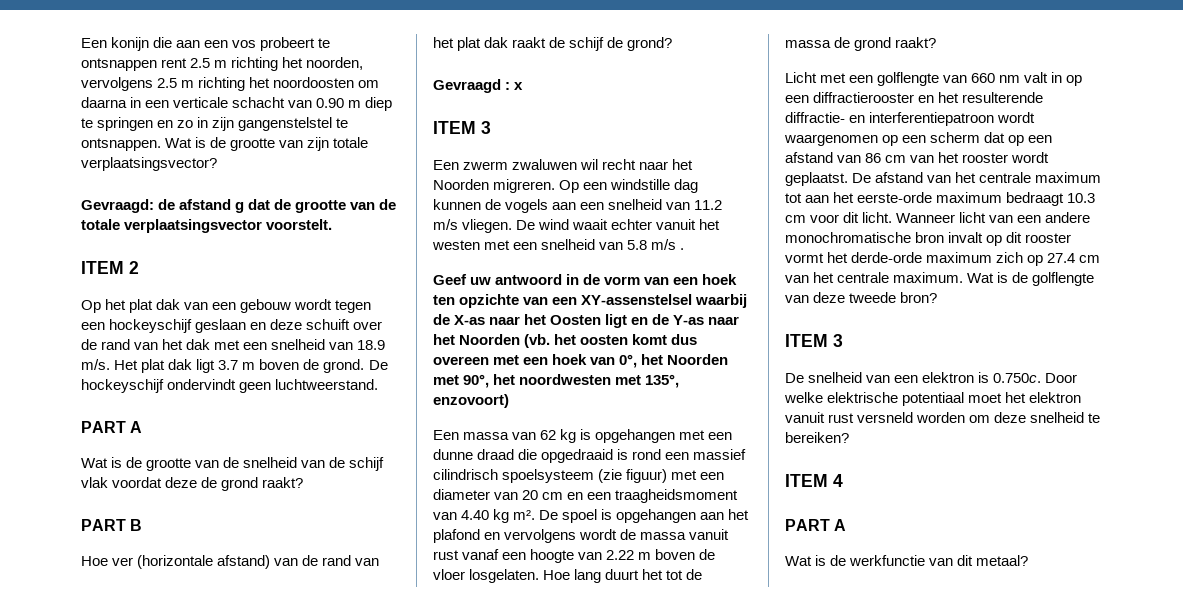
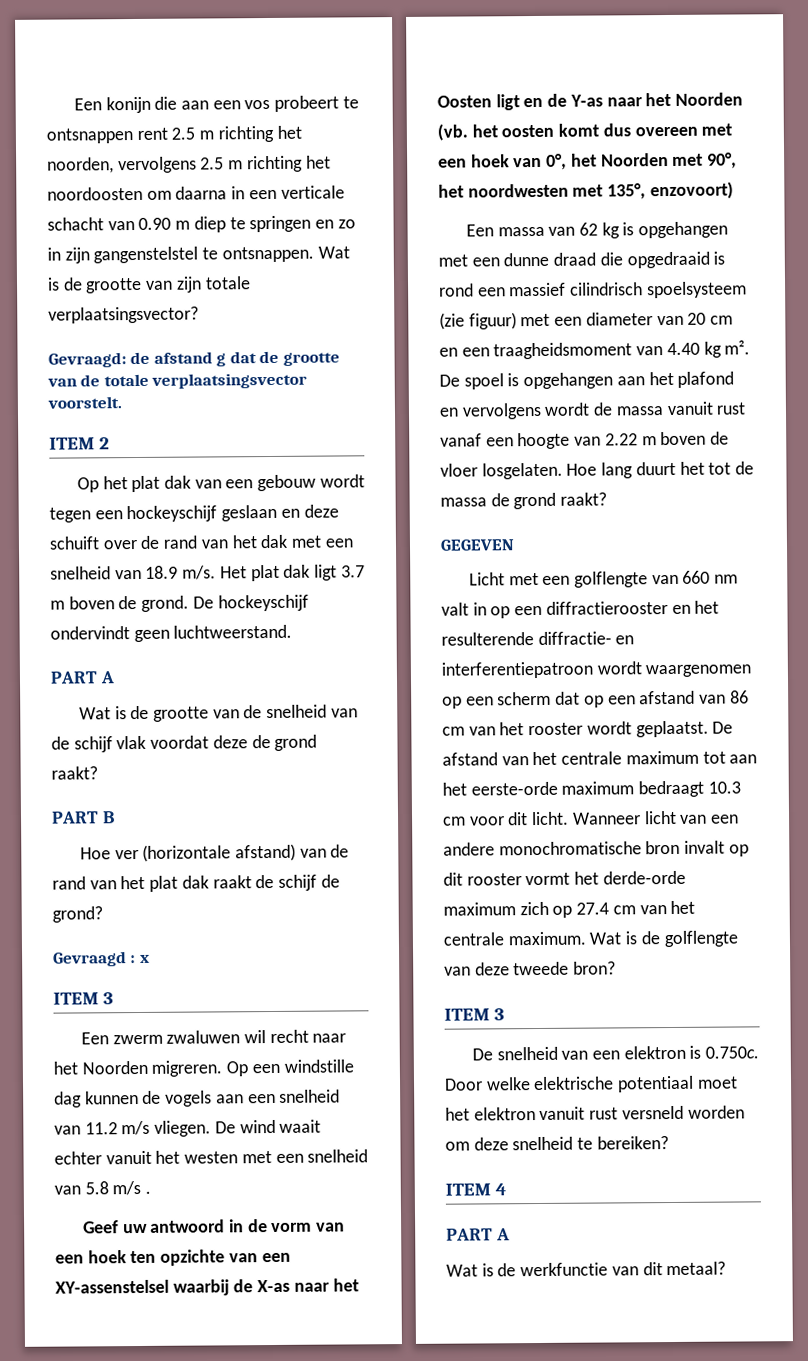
+ GEGEVEN

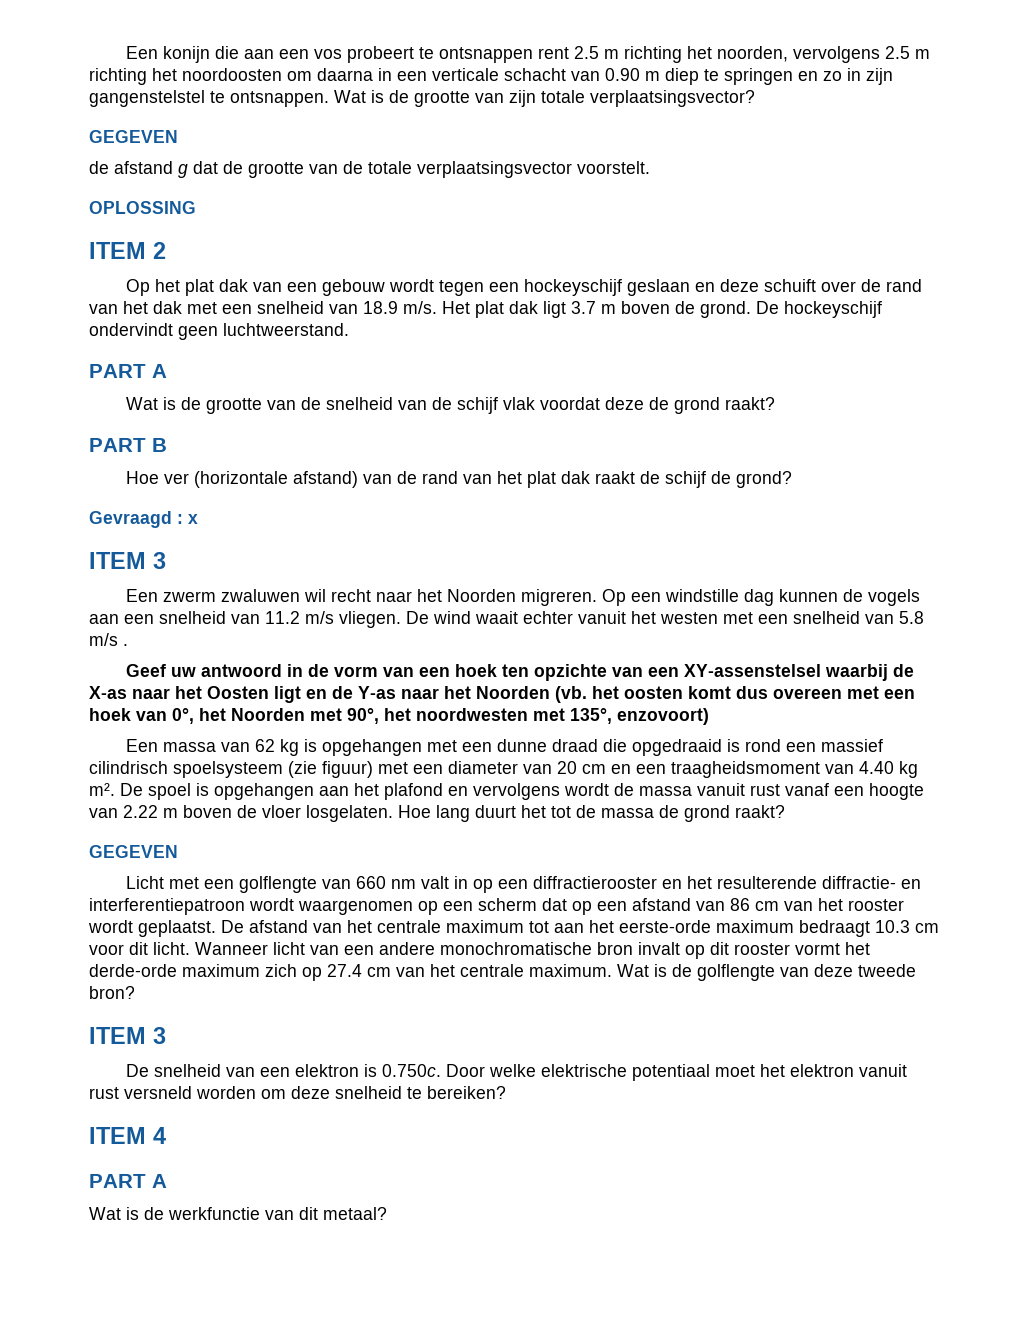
  Wat is de grootte van zijn totale verplaatsingsvector?
- Gevraagd: de afstand g dat de grootte van de totale verplaatsingsvector voorstelt.
+ GEGEVEN
+ de afstand g dat de grootte van de totale verplaatsingsvector voorstelt.
+ OPLOSSING

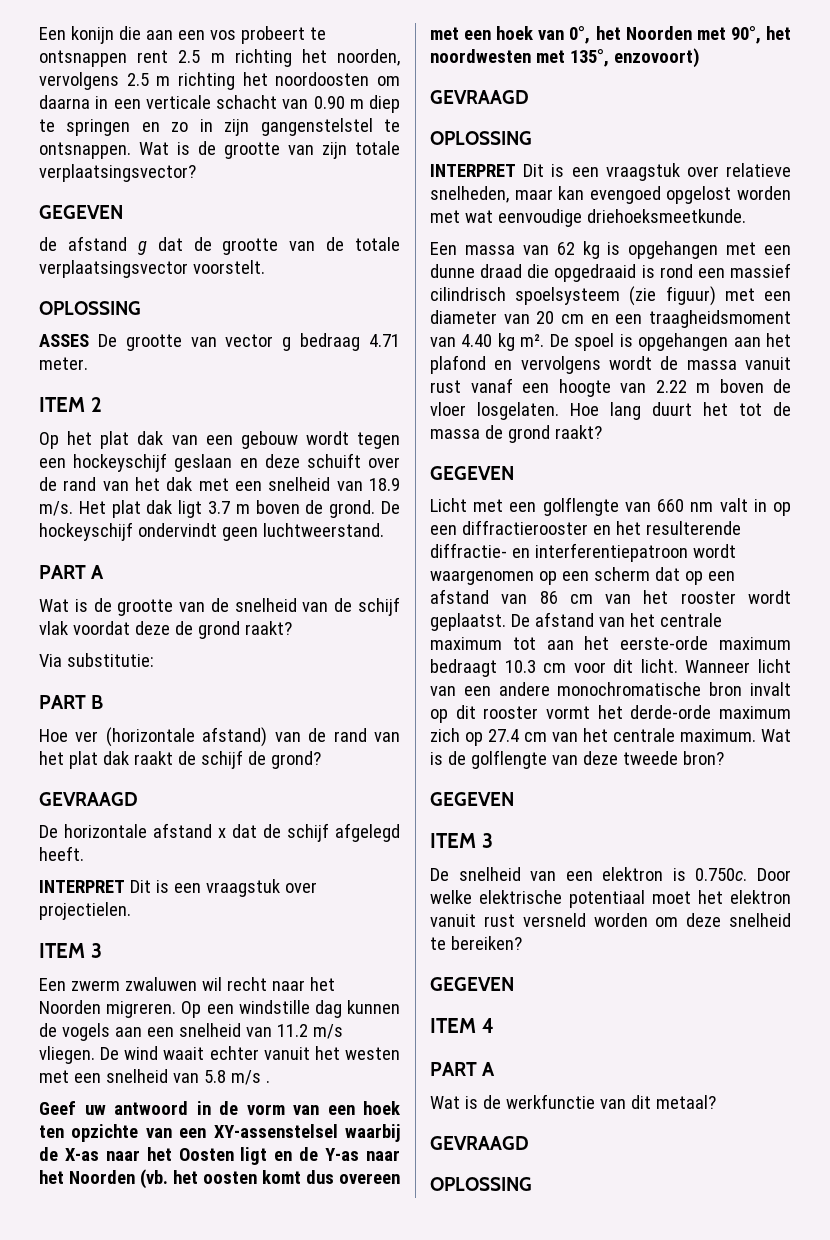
+ ASSES De grootte van vector g bedraag 4.71 meter.
+ Via substitutie:
  Hoe ver (horizontale afstand) van de rand van het plat dak raakt de schijf de grond?
- Gevraagd : x
+ GEVRAAGD
+ De horizontale afstand x dat de schijf afgelegd heeft.
+ INTERPRET Dit is een vraagstuk over projectielen.
  Geef uw antwoord in de vorm van een hoek ten opzichte van een XY-assenstelsel waarbij de X-as naar het Oosten ligt en de Y-as naar het Noorden (vb. het oosten komt dus overeen met een hoek van 0°, het Noorden met 90°, het noordwesten met 135°, enzovoort)
+ GEVRAAGD
+ OPLOSSING
+ INTERPRET Dit is een vraagstuk over relatieve snelheden, maar kan evengoed opgelost worden met wat eenvoudige driehoeksmeetkunde.
  Wat is de golflengte van deze tweede bron?
+ GEGEVEN
  De snelheid van een elektron is 0.750c. Door welke elektrische potentiaal moet het elektron vanuit rust versneld worden om deze snelheid te bereiken?
+ GEGEVEN
  Wat is de werkfunctie van dit metaal?
+ GEVRAAGD
+ OPLOSSING

